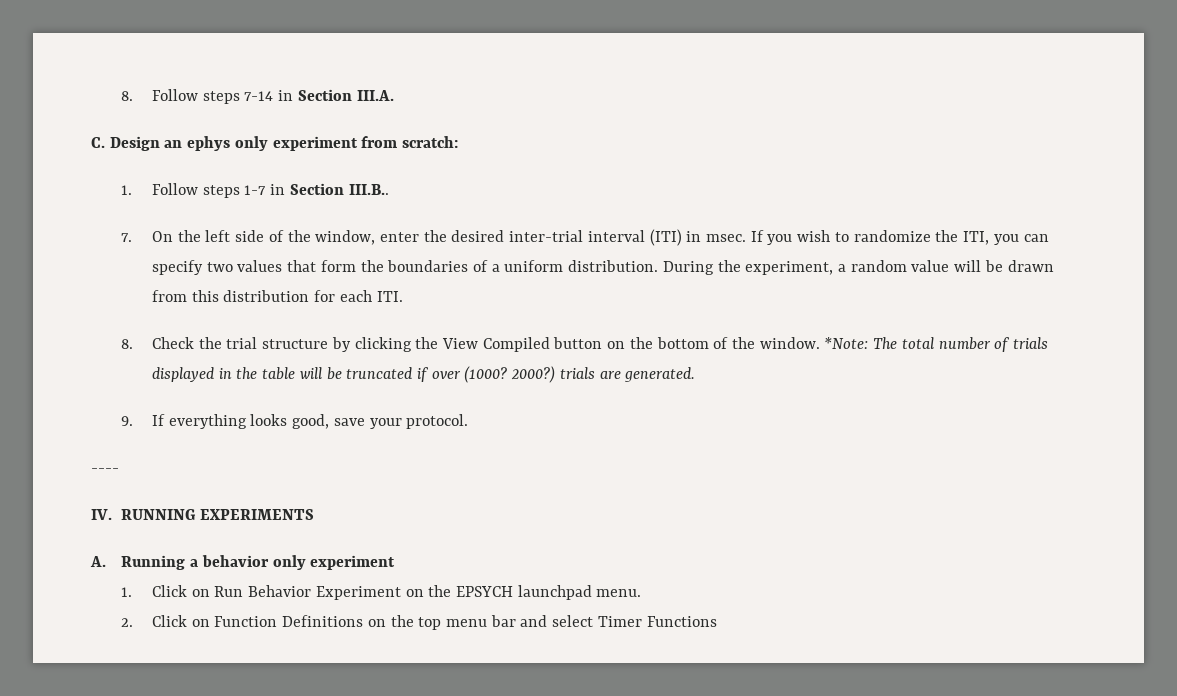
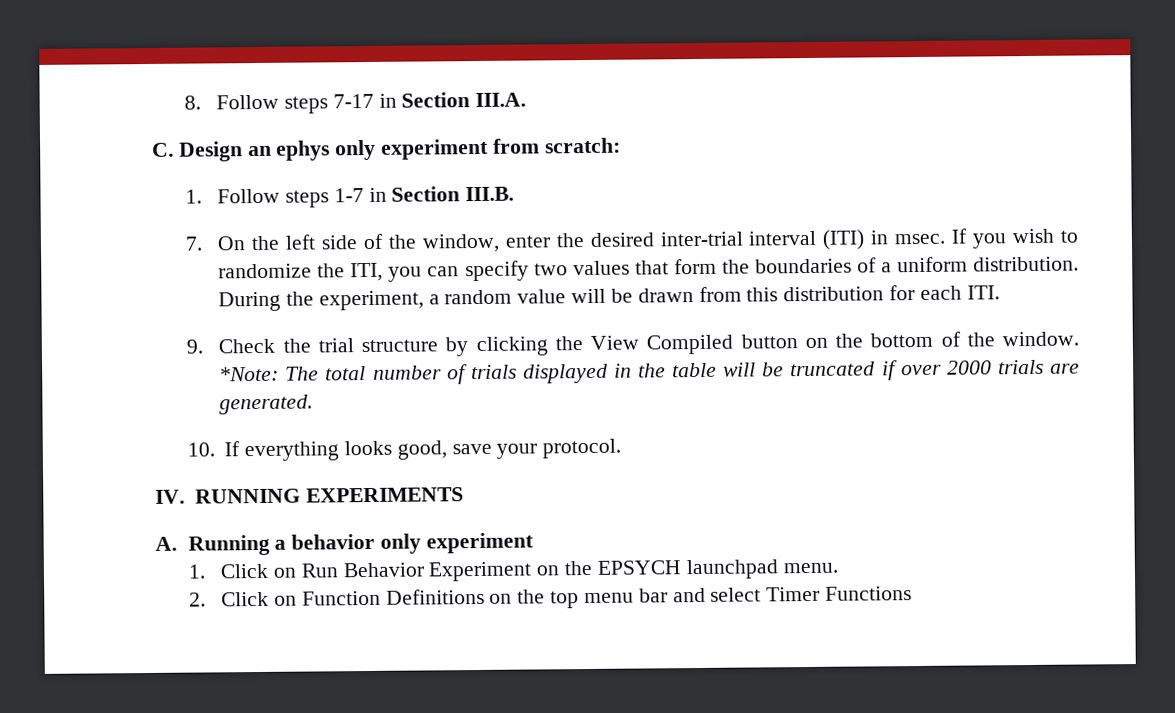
- 8. Follow steps 7-14 in Section III.A.
+ 8. Follow steps 7-17 in Section III.A.
- 1. Follow steps 1-7 in Section III.B..
+ 1. Follow steps 1-7 in Section III.B.
- 8. Check the trial structure by clicking the View Compiled button on the bottom of the window.
+ 9. Check the trial structure by clicking the View Compiled button on the bottom of the window.
- *Note: The total number of trials displayed in the table will be truncated if over (1000? 2000?) trials are generated.
+ *Note: The total number of trials displayed in the table will be truncated if over 2000 trials are generated.
- 9. If everything looks good, save your protocol.
+ 10. If everything looks good, save your protocol.
- ----

